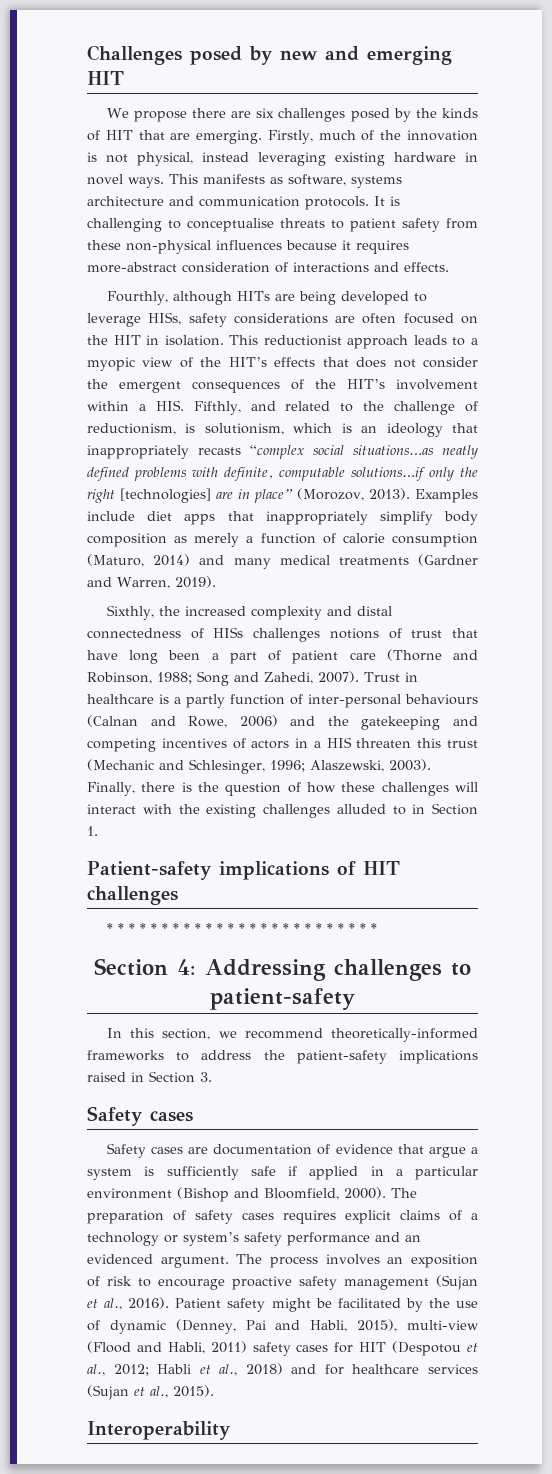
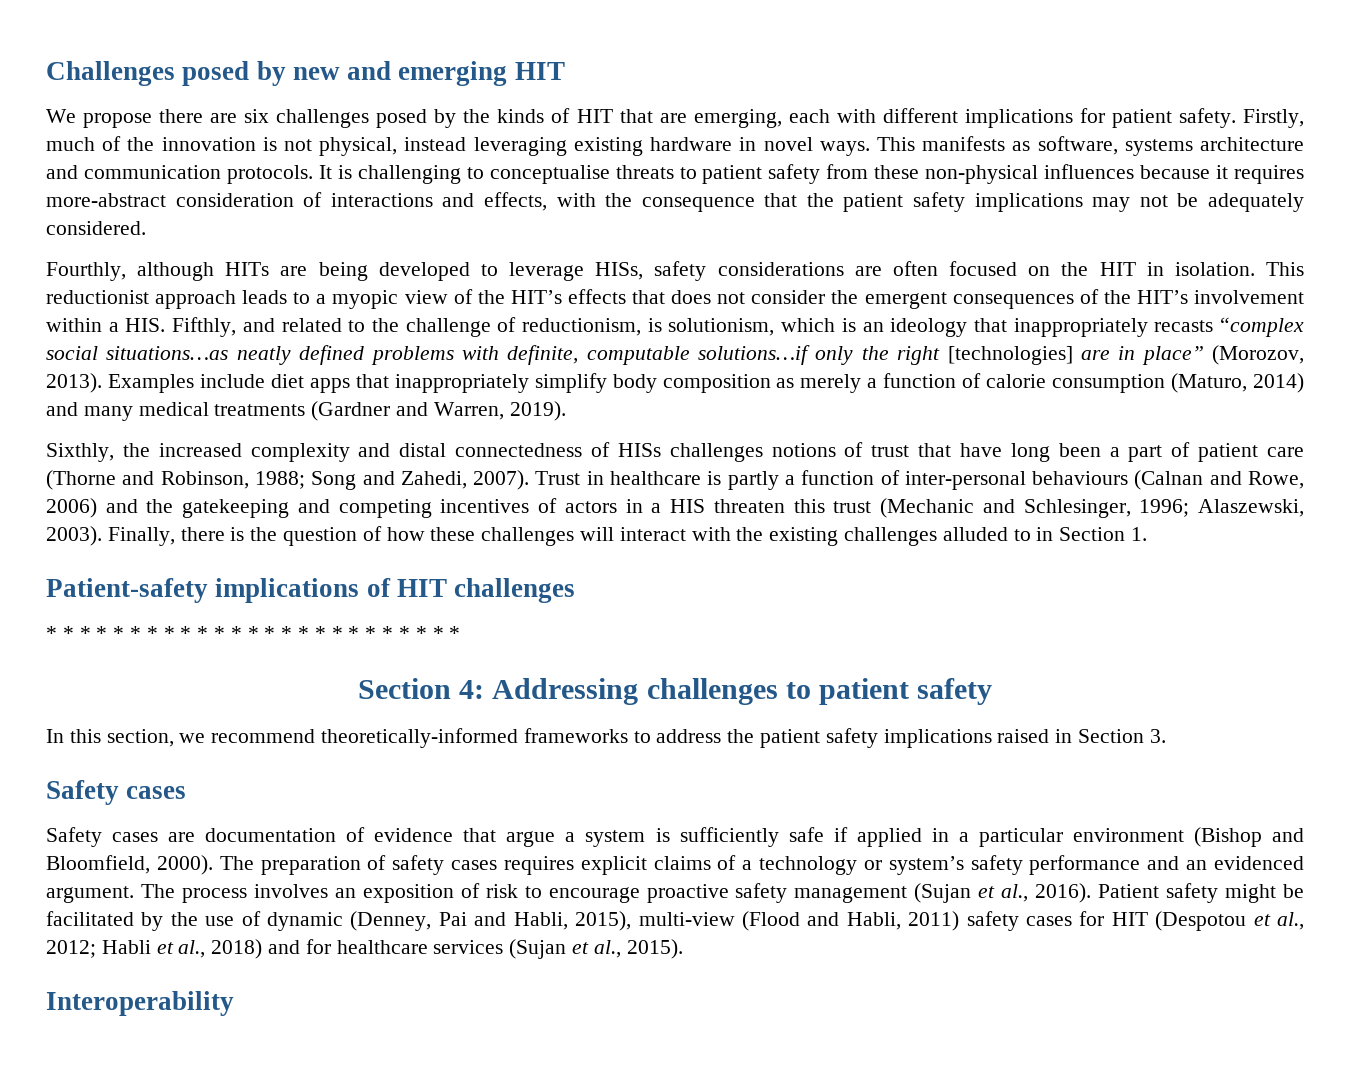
- We propose there are six challenges posed by the kinds of HIT that are emerging.
+ We propose there are six challenges posed by the kinds of HIT that are emerging, each with different implications for patient safety.
- It is challenging to conceptualise threats to patient safety from these non-physical influences because it requires more-abstract consideration of interactions and effects.
+ It is challenging to conceptualise threats to patient safety from these non-physical influences because it requires more-abstract consideration of interactions and effects, with the consequence that the patient safety implications may not be adequately considered.
- Trust in healthcare is a partly function of inter-personal behaviours (Calnan and Rowe, 2006) and the gatekeeping and competing incentives of actors in a HIS threaten this trust (Mechanic and Schlesinger, 1996; Alaszewski, 2003).
+ Trust in healthcare is partly a function of inter-personal behaviours (Calnan and Rowe, 2006) and the gatekeeping and competing incentives of actors in a HIS threaten this trust (Mechanic and Schlesinger, 1996; Alaszewski, 2003).
- Section 4: Addressing challenges to patient-safety
+ Section 4: Addressing challenges to patient safety
- In this section, we recommend theoretically-informed frameworks to address the patient-safety implications raised in Section 3.
+ In this section, we recommend theoretically-informed frameworks to address the patient safety implications raised in Section 3.

